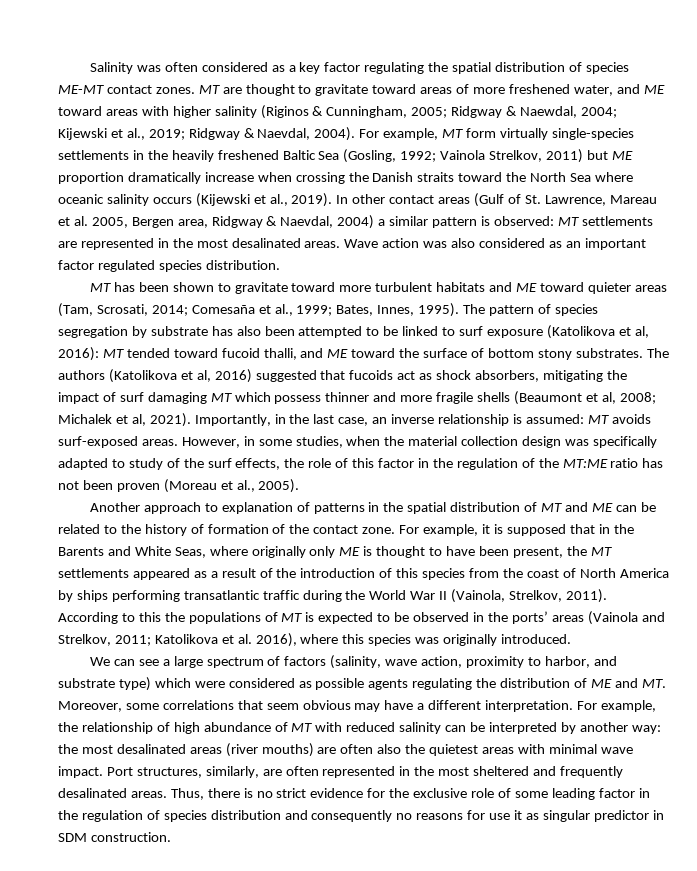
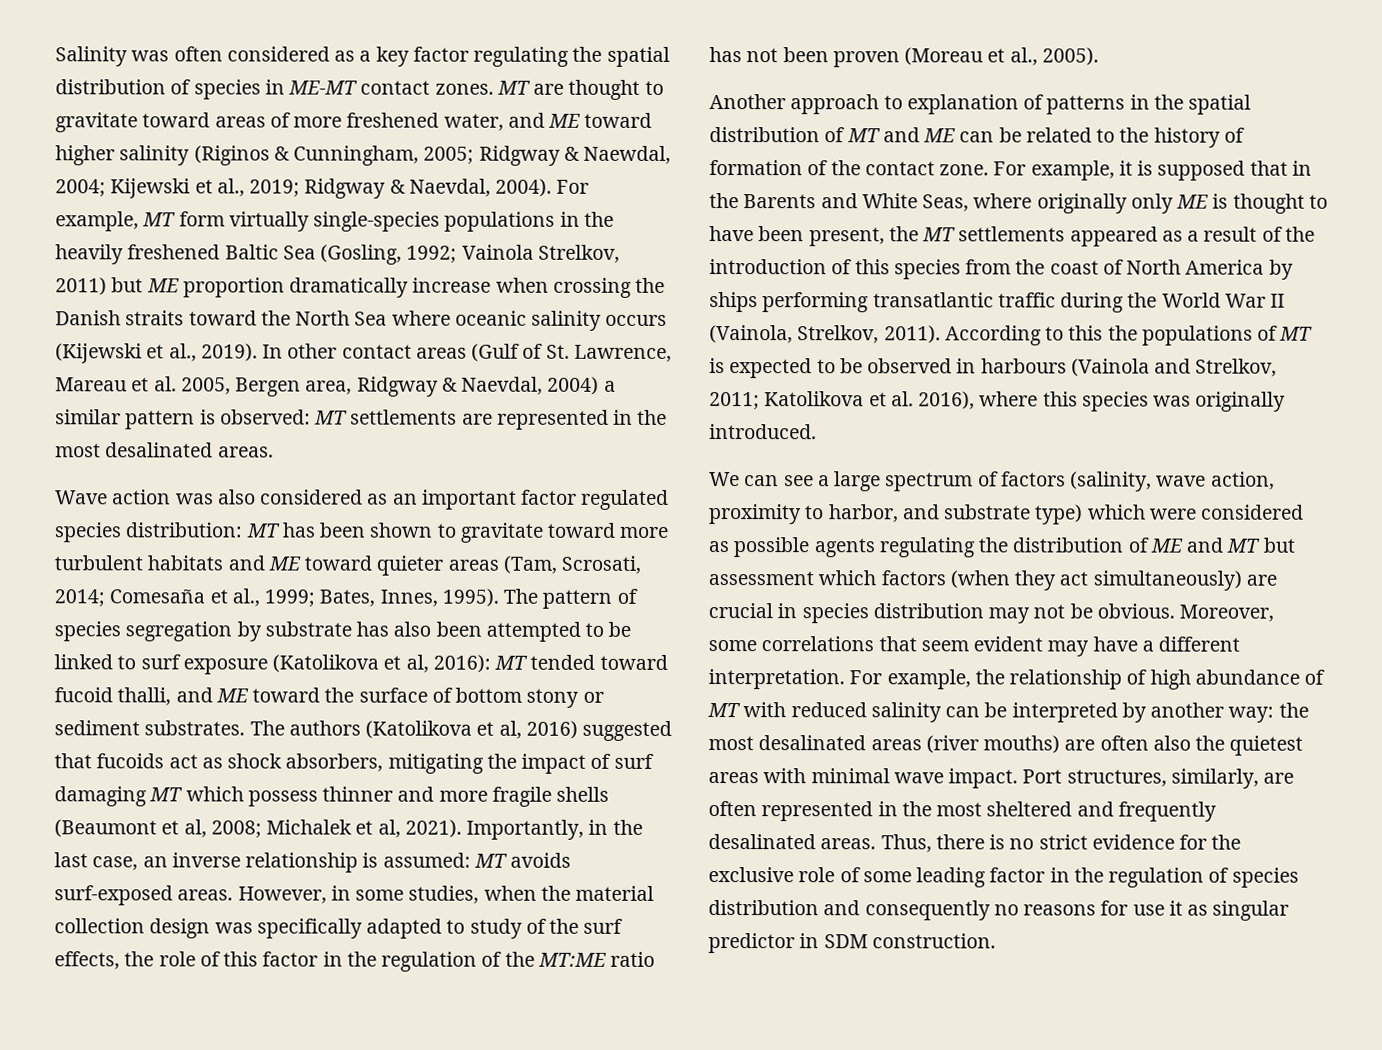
- Salinity was often considered as a key factor regulating the spatial distribution of species ME-MT contact zones.
+ Salinity was often considered as a key factor regulating the spatial distribution of species in ME-MT contact zones.
- MT are thought to gravitate toward areas of more freshened water, and ME toward areas with higher salinity (Riginos & Cunningham, 2005; Ridgway & Naewdal, 2004; Kijewski et al., 2019; Ridgway & Naevdal, 2004).
+ MT are thought to gravitate toward areas of more freshened water, and ME toward higher salinity (Riginos & Cunningham, 2005; Ridgway & Naewdal, 2004; Kijewski et al., 2019; Ridgway & Naevdal, 2004).
- For example, MT form virtually single-species settlements in the heavily freshened Baltic Sea (Gosling, 1992; Vainola Strelkov, 2011) but ME proportion dramatically increase when crossing the Danish straits toward the North Sea where oceanic salinity occurs (Kijewski et al., 2019).
+ For example, MT form virtually single-species populations in the heavily freshened Baltic Sea (Gosling, 1992; Vainola Strelkov, 2011) but ME proportion dramatically increase when crossing the Danish straits toward the North Sea where oceanic salinity occurs (Kijewski et al., 2019).
- MT settlements are represented in the most desalinated areas. Wave action was also considered as an important factor regulated species distribution.
- MT has been shown to gravitate toward more turbulent habitats and ME toward quieter areas (Tam, Scrosati, 2014;
+ MT settlements are represented in the most desalinated areas.
+ Wave action was also considered as an important factor regulated species distribution: MT has been shown to gravitate toward more turbulent habitats and ME toward quieter areas (Tam, Scrosati, 2014;
- The pattern of species segregation by substrate has also been attempted to be linked to surf exposure (Katolikova et al, 2016): MT tended toward fucoid thalli, and ME toward the surface of bottom stony substrates.
+ The pattern of species segregation by substrate has also been attempted to be linked to surf exposure (Katolikova et al, 2016): MT tended toward fucoid thalli, and ME toward the surface of bottom stony or sediment substrates.
- According to this the populations of MT is expected to be observed in the ports’ areas (Vainola and Strelkov, 2011; Katolikova et al. 2016), where this species was originally introduced.
+ According to this the populations of MT is expected to be observed in harbours (Vainola and Strelkov, 2011; Katolikova et al. 2016), where this species was originally introduced.
- We can see a large spectrum of factors (salinity, wave action, proximity to harbor, and substrate type) which were considered as possible agents regulating the distribution of ME and MT. Moreover, some correlations that seem obvious may have a different interpretation.
+ We can see a large spectrum of factors (salinity, wave action, proximity to harbor, and substrate type) which were considered as possible agents regulating the distribution of ME and MT but assessment which factors (when they act simultaneously) are crucial in species distribution may not be obvious. Moreover, some correlations that seem evident may have a different interpretation.

